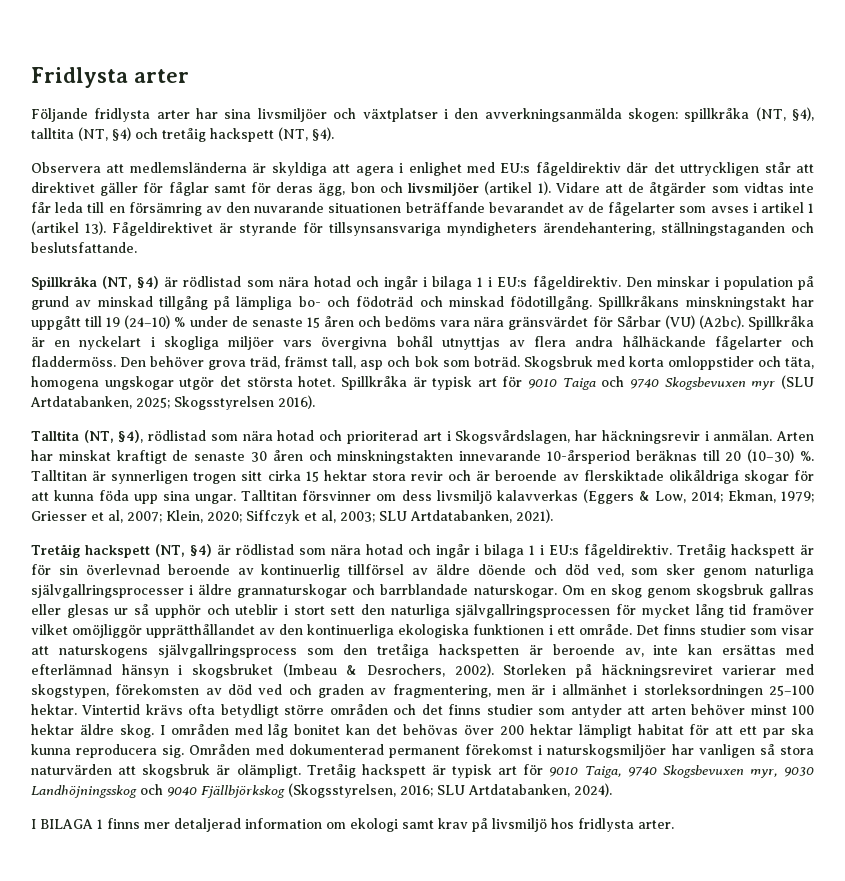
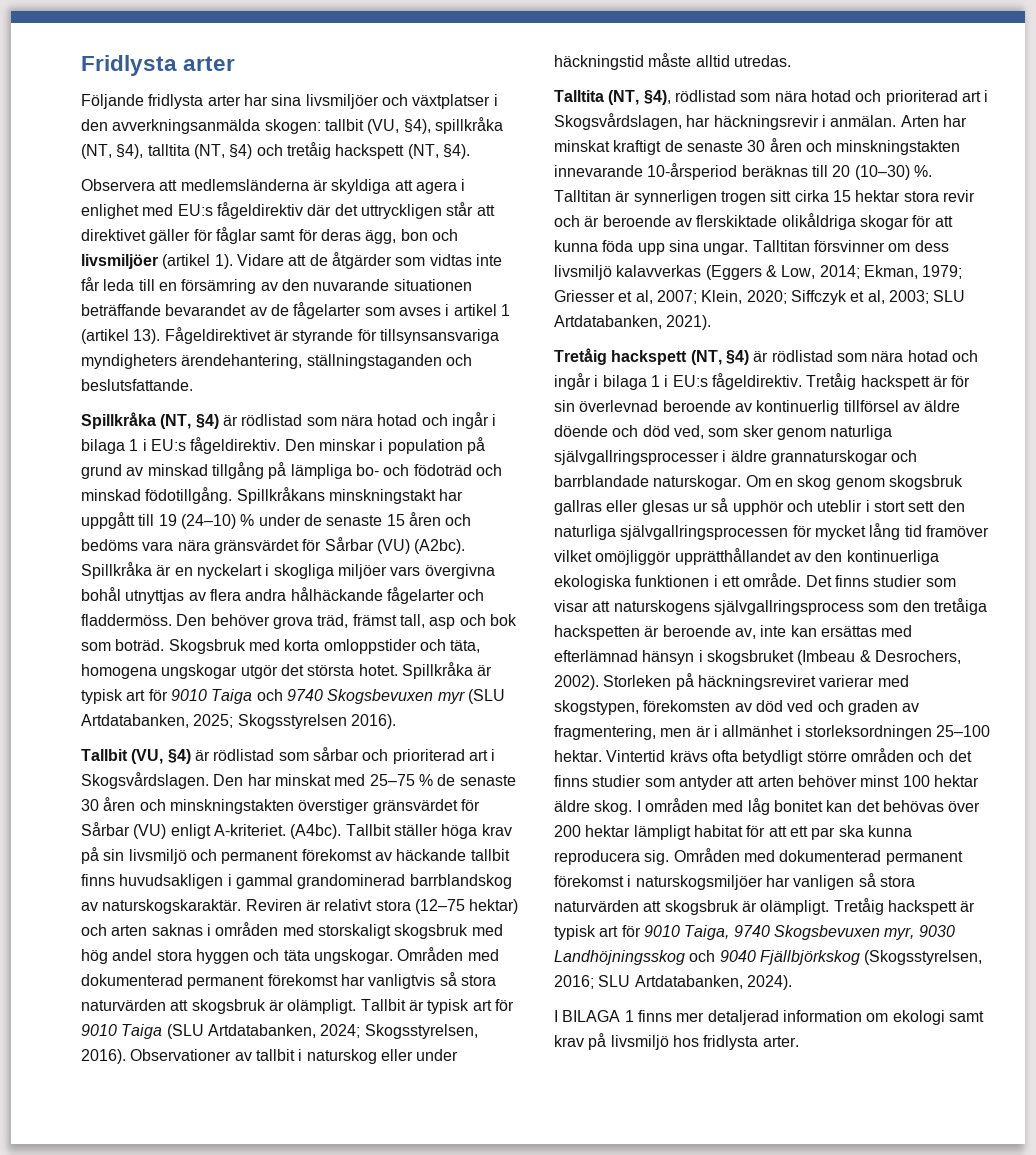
- Följande fridlysta arter har sina livsmiljöer och växtplatser i den avverkningsanmälda skogen: spillkråka (NT, §4), talltita (NT, §4) och tretåig hackspett (NT, §4).
+ Följande fridlysta arter har sina livsmiljöer och växtplatser i den avverkningsanmälda skogen: tallbit (VU, §4), spillkråka (NT, §4), talltita (NT, §4) och tretåig hackspett (NT, §4).
+ Tallbit (VU, §4) är rödlistad som sårbar och prioriterad art i Skogsvårdslagen. Den har minskat med 25–75 % de senaste 30 åren och minskningstakten överstiger gränsvärdet för Sårbar (VU) enligt A-kriteriet. (A4bc). Tallbit ställer höga krav på sin livsmiljö och permanent förekomst av häckande tallbit finns huvudsakligen i gammal grandominerad barrblandskog av naturskogskaraktär. Reviren är relativt stora (12–75 hektar) och arten saknas i områden med storskaligt skogsbruk med hög andel stora hyggen och täta ungskogar. Områden med dokumenterad permanent förekomst har vanligtvis så stora naturvärden att skogsbruk är olämpligt. Tallbit är typisk art för 9010 Taiga (SLU Artdatabanken, 2024; Skogsstyrelsen, 2016). Observationer av tallbit i naturskog eller under häckningstid måste alltid utredas.

